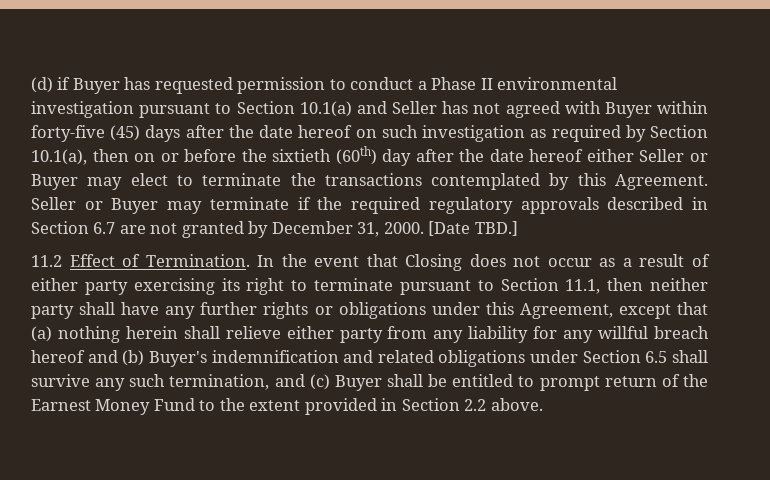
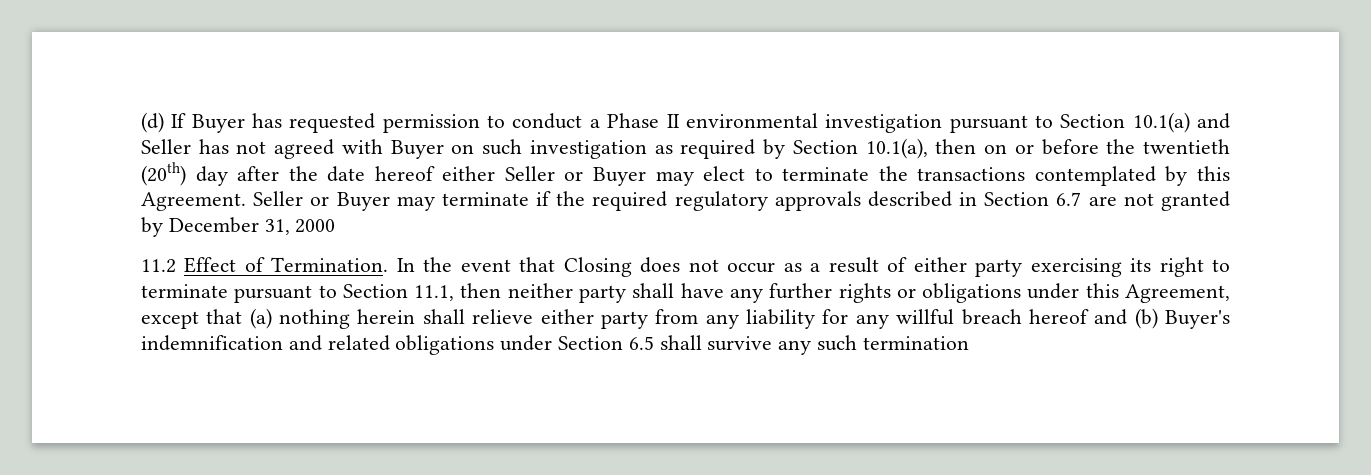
- (d) if Buyer has requested permission to conduct a Phase II environmental investigation pursuant to Section 10.1(a) and Seller has not agreed with Buyer within forty-five (45) days after the date hereof on such investigation as required by Section 10.1(a), then on or before the sixtieth (60th) day after the date hereof either Seller or Buyer may elect to terminate the transactions contemplated by this Agreement.
+ (d) If Buyer has requested permission to conduct a Phase II environmental investigation pursuant to Section 10.1(a) and Seller has not agreed with Buyer on such investigation as required by Section 10.1(a), then on or before the twentieth (20th) day after the date hereof either Seller or Buyer may elect to terminate the transactions contemplated by this Agreement.
- Seller or Buyer may terminate if the required regulatory approvals described in Section 6.7 are not granted by December 31, 2000. [Date TBD.]
+ Seller or Buyer may terminate if the required regulatory approvals described in Section 6.7 are not granted by December 31, 2000
- In the event that Closing does not occur as a result of either party exercising its right to terminate pursuant to Section 11.1, then neither party shall have any further rights or obligations under this Agreement, except that (a) nothing herein shall relieve either party from any liability for any willful breach hereof and (b) Buyer's indemnification and related obligations under Section 6.5 shall survive any such termination, and (c) Buyer shall be entitled to prompt return of the Earnest Money Fund to the extent provided in Section 2.2 above.
+ In the event that Closing does not occur as a result of either party exercising its right to terminate pursuant to Section 11.1, then neither party shall have any further rights or obligations under this Agreement, except that (a) nothing herein shall relieve either party from any liability for any willful breach hereof and (b) Buyer's indemnification and related obligations under Section 6.5 shall survive any such termination

